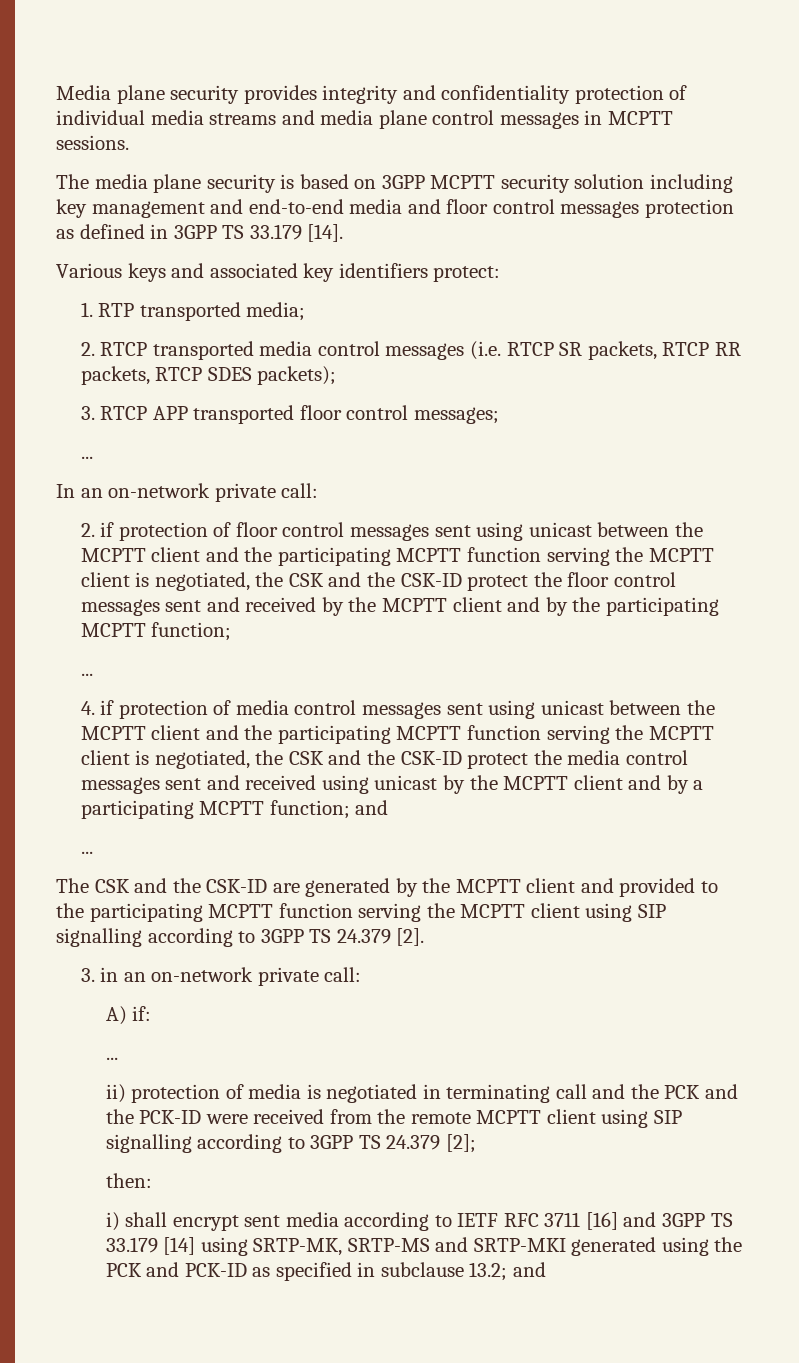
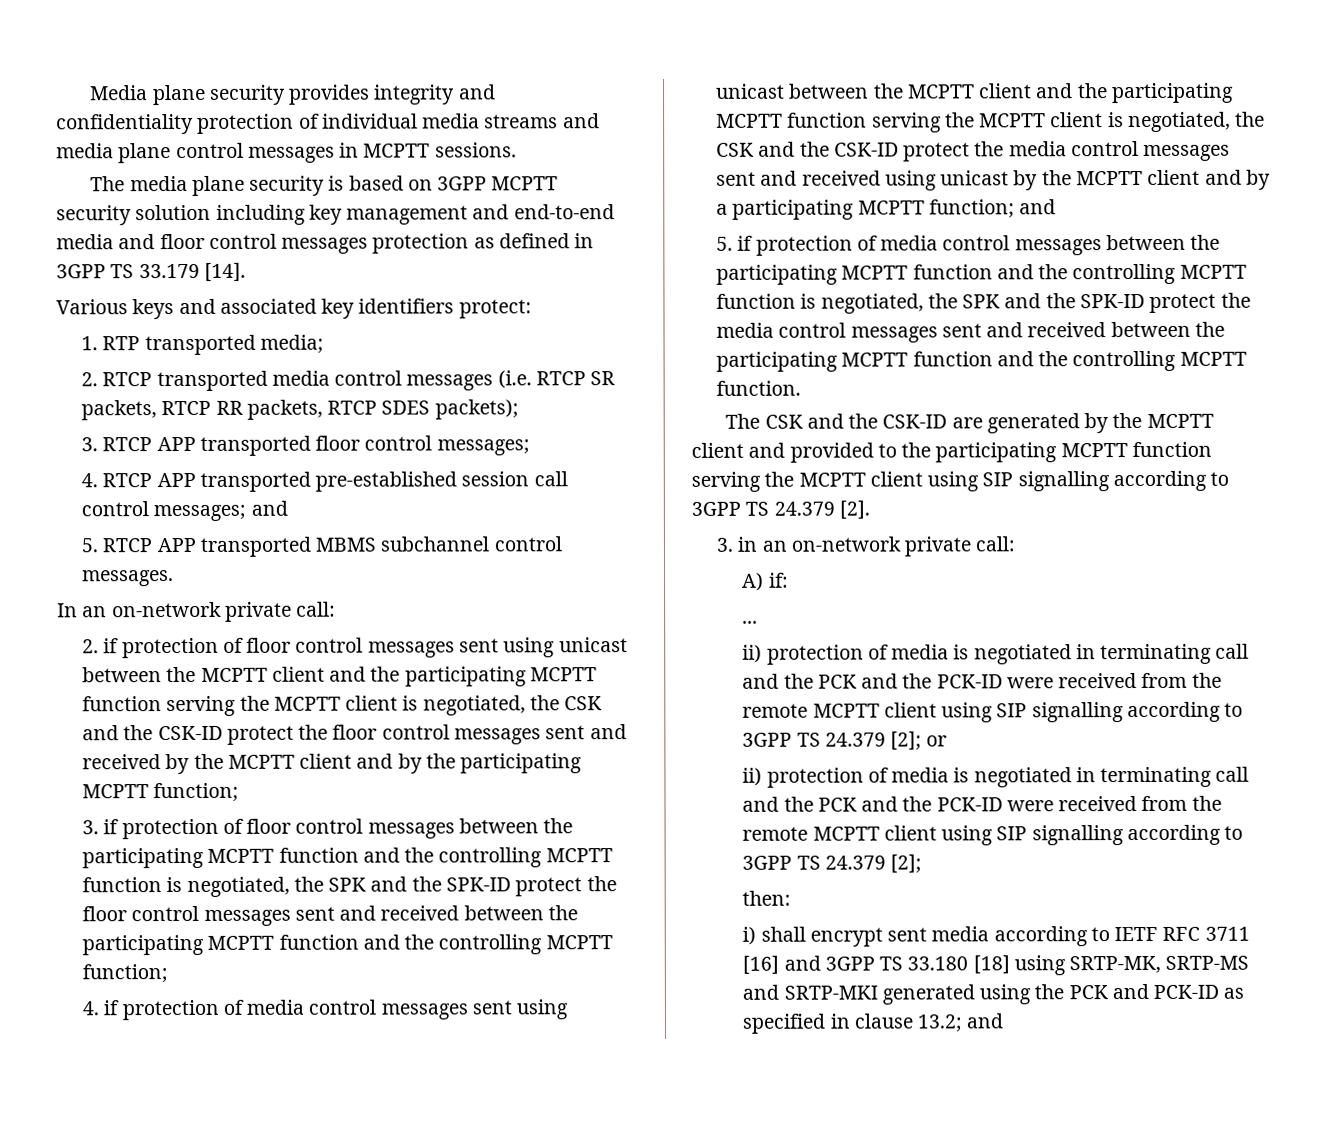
  3. RTCP APP transported floor control messages;
- ...
+ 4. RTCP APP transported pre-established session call control messages; and
+ 5. RTCP APP transported MBMS subchannel control messages.
  2. if protection of floor control messages sent using unicast between the MCPTT client and the participating MCPTT function serving the MCPTT client is negotiated, the CSK and the CSK-ID protect the floor control messages sent and received by the MCPTT client and by the participating MCPTT function;
- ...
+ 3. if protection of floor control messages between the participating MCPTT function and the controlling MCPTT function is negotiated, the SPK and the SPK-ID protect the floor control messages sent and received between the participating MCPTT function and the controlling MCPTT function;
  4. if protection of media control messages sent using unicast between the MCPTT client and the participating MCPTT function serving the MCPTT client is negotiated, the CSK and the CSK-ID protect the media control messages sent and received using unicast by the MCPTT client and by a participating MCPTT function; and
- ...
+ 5. if protection of media control messages between the participating MCPTT function and the controlling MCPTT function is negotiated, the SPK and the SPK-ID protect the media control messages sent and received between the participating MCPTT function and the controlling MCPTT function.
+ ii) protection of media is negotiated in terminating call and the PCK and the PCK-ID were received from the remote MCPTT client using SIP signalling according to 3GPP TS 24.379 [2]; or
- i) shall encrypt sent media according to IETF RFC 3711 [16] and 3GPP TS 33.179 [14] using SRTP-MK, SRTP-MS and SRTP-MKI generated using the PCK and PCK-ID as specified in subclause 13.2; and
+ i) shall encrypt sent media according to IETF RFC 3711 [16] and 3GPP TS 33.180 [18] using SRTP-MK, SRTP-MS and SRTP-MKI generated using the PCK and PCK-ID as specified in clause 13.2; and

